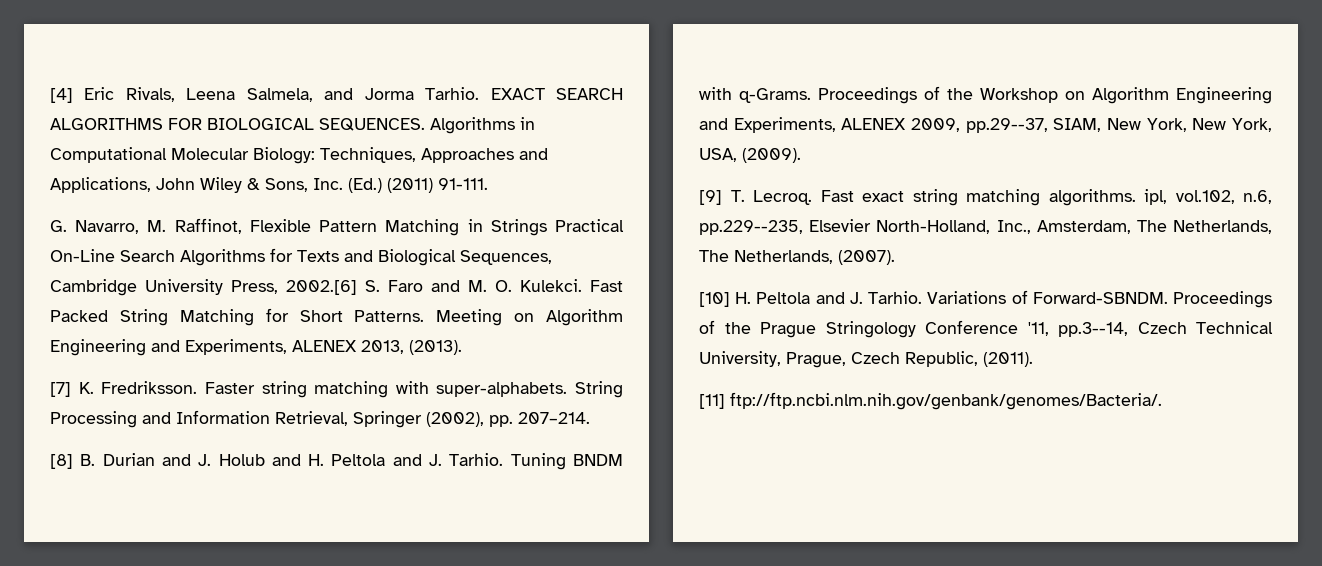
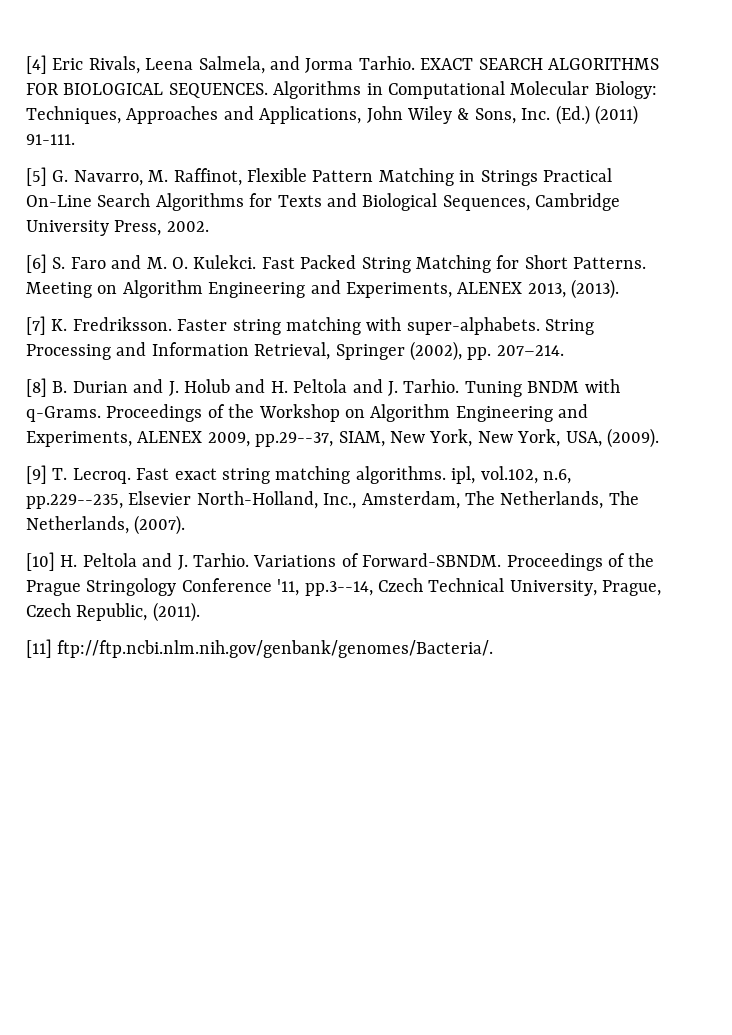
- G. Navarro, M. Raffinot, Flexible Pattern Matching in Strings Practical On-Line Search Algorithms for Texts and Biological Sequences, Cambridge University Press, 2002.[6] S. Faro and M. O. Kulekci.
+ [5] G. Navarro, M. Raffinot, Flexible Pattern Matching in Strings Practical On-Line Search Algorithms for Texts and Biological Sequences, Cambridge University Press, 2002.
+ [6] S. Faro and M. O. Kulekci.

